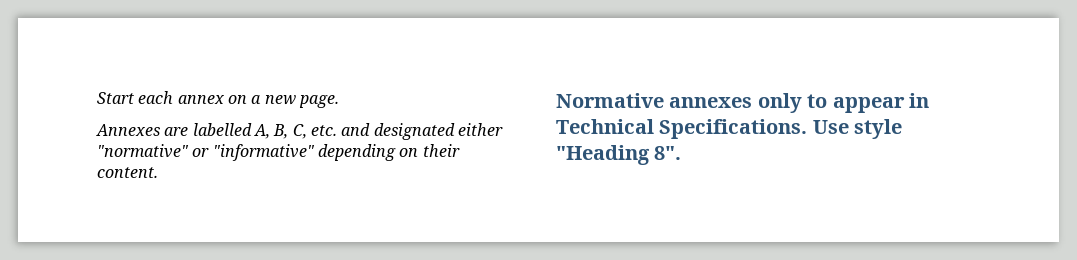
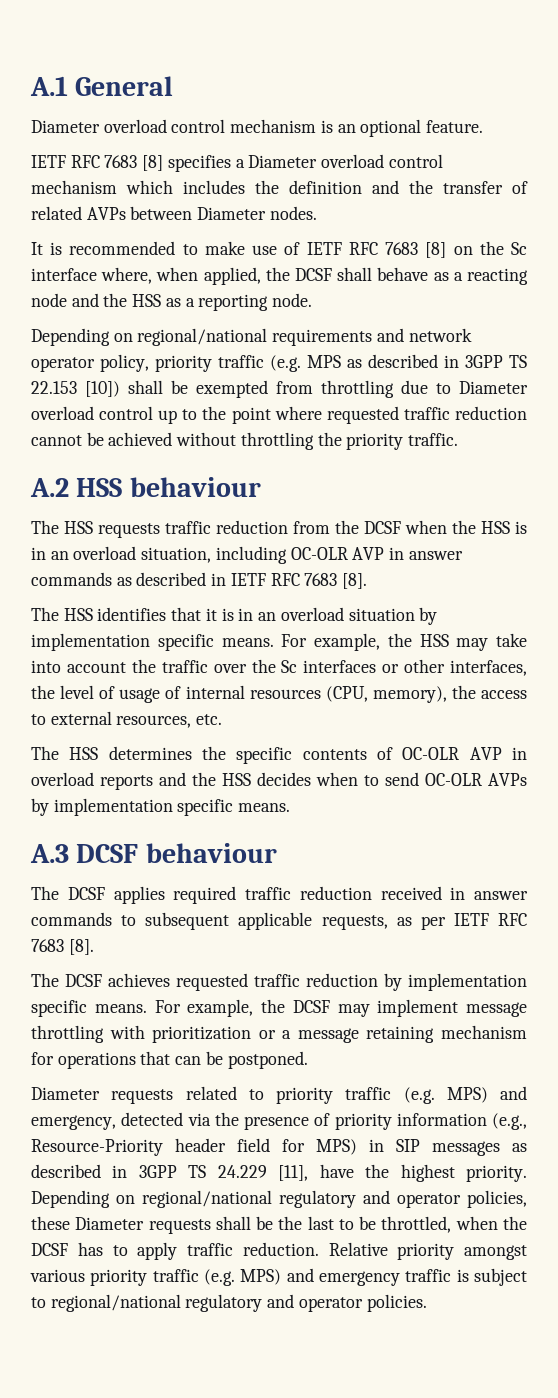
- Start each annex on a new page.
- Annexes are labelled A, B, C, etc. and designated either "normative" or "informative" depending on their content.
- Normative annexes only to appear in Technical Specifications. Use style "Heading 8".
+ A.1 General
+ Diameter overload control mechanism is an optional feature.
+ IETF RFC 7683 [8] specifies a Diameter overload control mechanism which includes the definition and the transfer of related AVPs between Diameter nodes.
+ It is recommended to make use of IETF RFC 7683 [8] on the Sc interface where, when applied, the DCSF shall behave as a reacting node and the HSS as a reporting node.
+ Depending on regional/national requirements and network operator policy, priority traffic (e.g. MPS as described in 3GPP TS 22.153 [10]) shall be exempted from throttling due to Diameter overload control up to the point where requested traffic reduction cannot be achieved without throttling the priority traffic.
+ A.2 HSS behaviour
+ The HSS requests traffic reduction from the DCSF when the HSS is in an overload situation, including OC-OLR AVP in answer commands as described in IETF RFC 7683 [8].
+ The HSS identifies that it is in an overload situation by implementation specific means. For example, the HSS may take into account the traffic over the Sc interfaces or other interfaces, the level of usage of internal resources (CPU, memory), the access to external resources, etc.
+ The HSS determines the specific contents of OC-OLR AVP in overload reports and the HSS decides when to send OC-OLR AVPs by implementation specific means.
+ A.3 DCSF behaviour
+ The DCSF applies required traffic reduction received in answer commands to subsequent applicable requests, as per IETF RFC 7683 [8].
+ The DCSF achieves requested traffic reduction by implementation specific means. For example, the DCSF may implement message throttling with prioritization or a message retaining mechanism for operations that can be postponed.
+ Diameter requests related to priority traffic (e.g. MPS) and emergency, detected via the presence of priority information (e.g., Resource-Priority header field for MPS) in SIP messages as described in 3GPP TS 24.229 [11], have the highest priority. Depending on regional/national regulatory and operator policies, these Diameter requests shall be the last to be throttled, when the DCSF has to apply traffic reduction. Relative priority amongst various priority traffic (e.g. MPS) and emergency traffic is subject to regional/national regulatory and operator policies.

